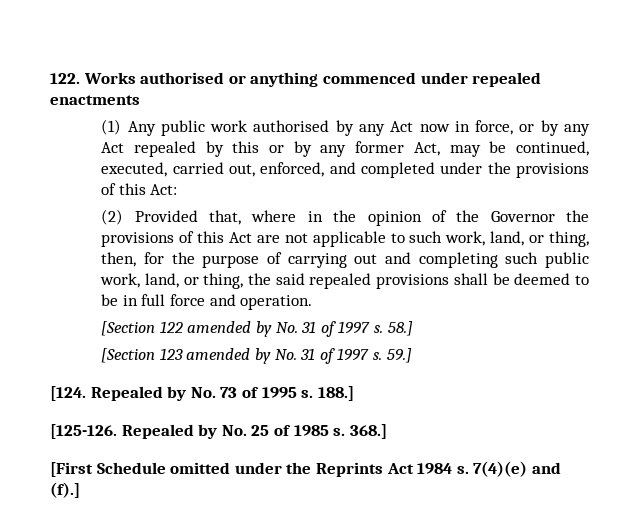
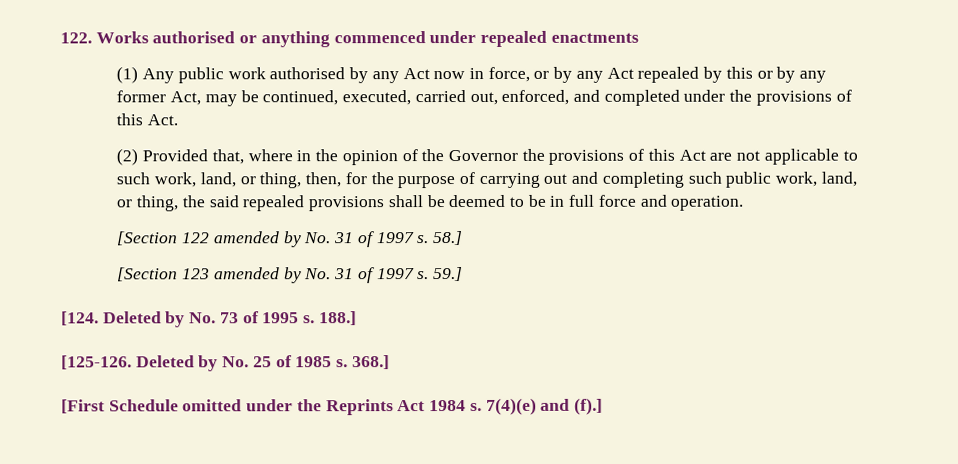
- (1) Any public work authorised by any Act now in force, or by any Act repealed by this or by any former Act, may be continued, executed, carried out, enforced, and completed under the provisions of this Act:
+ (1) Any public work authorised by any Act now in force, or by any Act repealed by this or by any former Act, may be continued, executed, carried out, enforced, and completed under the provisions of this Act.
- [124. Repealed by No. 73 of 1995 s.
+ [124. Deleted by No. 73 of 1995 s.
- Repealed by No. 25 of 1985 s.
+ Deleted by No. 25 of 1985 s.

